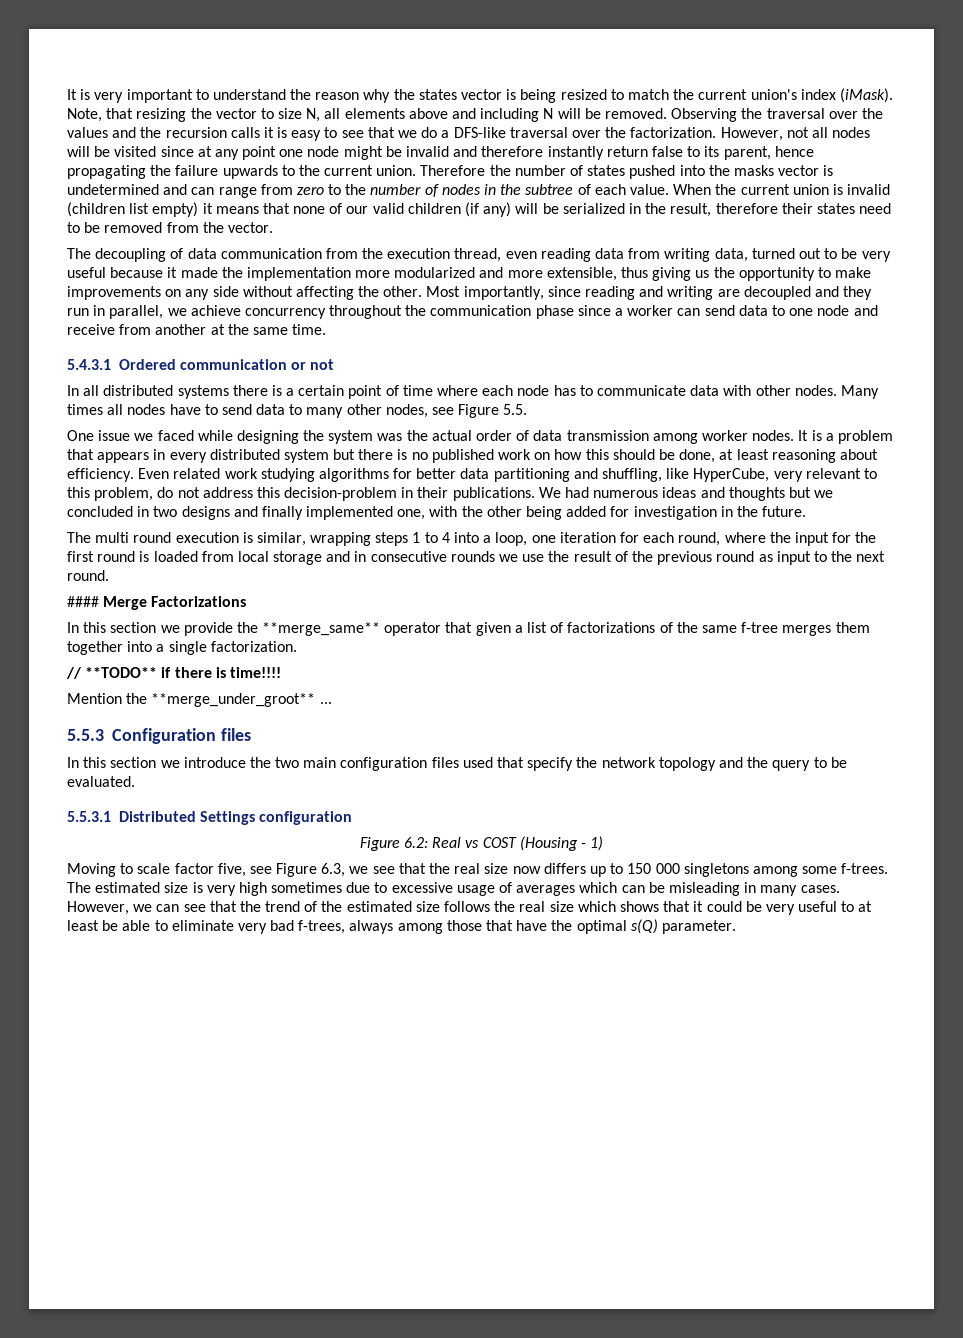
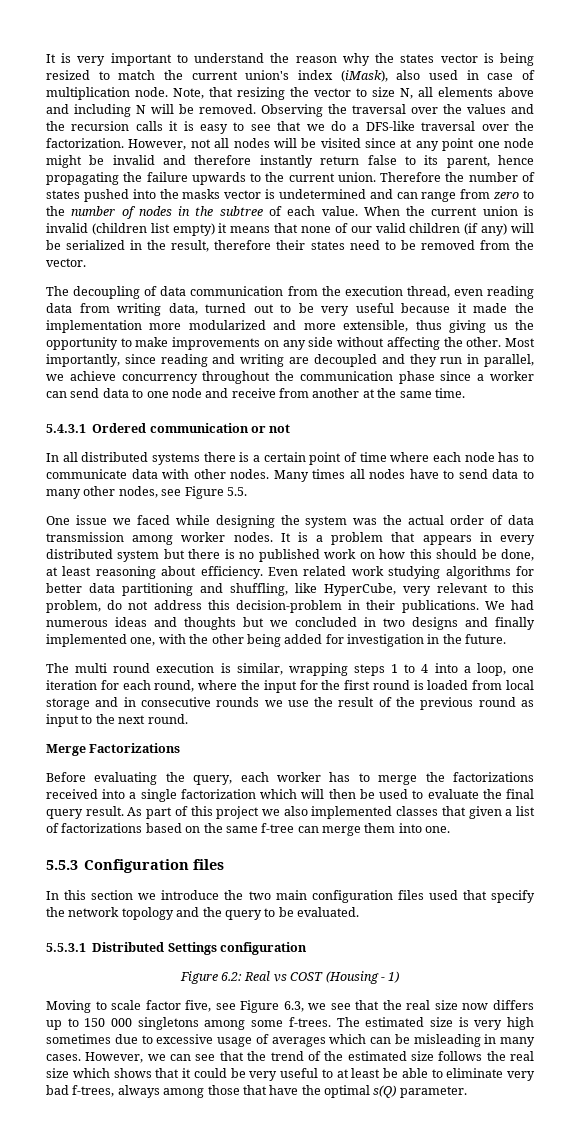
- It is very important to understand the reason why the states vector is being resized to match the current union's index (iMask).
+ It is very important to understand the reason why the states vector is being resized to match the current union's index (iMask), also used in case of multiplication node.
- #### Merge Factorizations
+ Merge Factorizations
- In this section we provide the **merge_same** operator that given a list of factorizations of the same f-tree merges them together into a single factorization.
- // **TODO** if there is time!!!!
- Mention the **merge_under_groot** ...
+ Before evaluating the query, each worker has to merge the factorizations received into a single factorization which will then be used to evaluate the final query result. As part of this project we also implemented classes that given a list of factorizations based on the same f-tree can merge them into one.

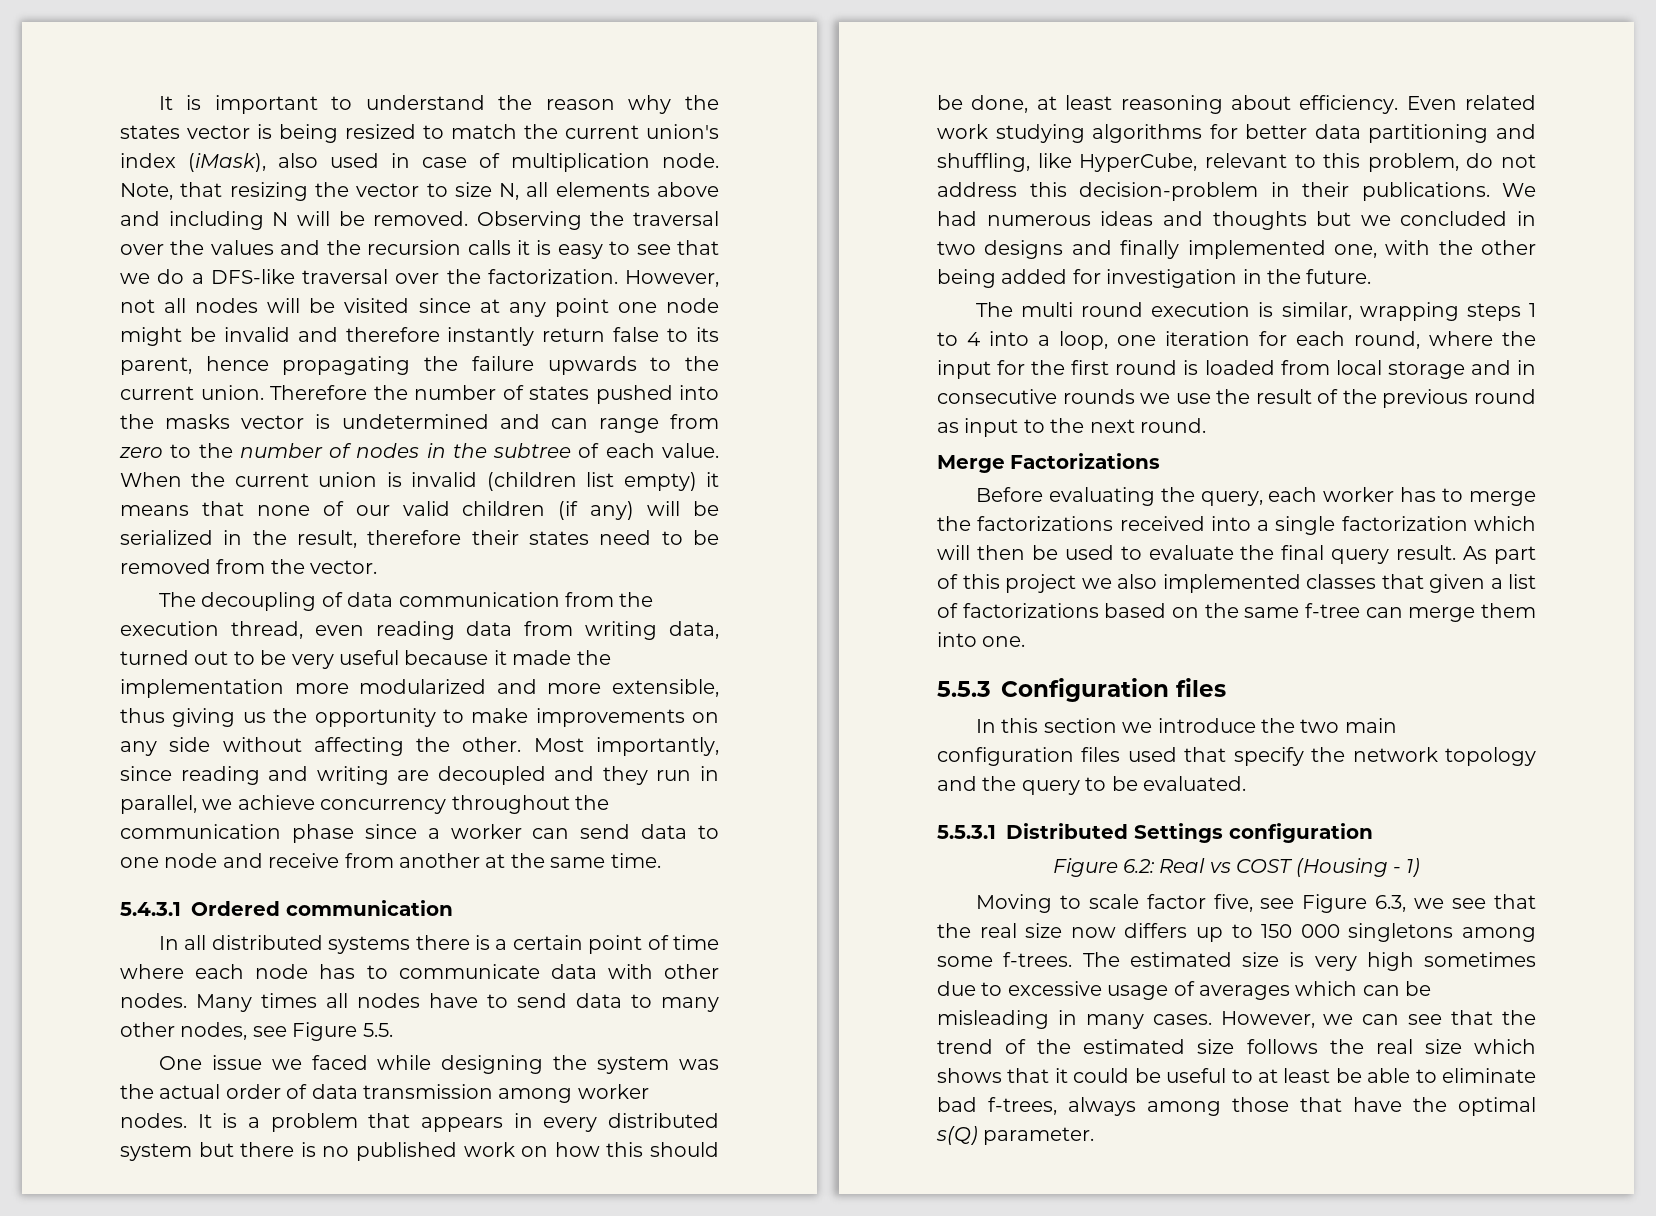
- It is very important to understand the reason why the states vector is being resized to match the current union's index (iMask), also used in case of multiplication node.
+ It is important to understand the reason why the states vector is being resized to match the current union's index (iMask), also used in case of multiplication node.
- 5.4.3.1 Ordered communication or not
+ 5.4.3.1 Ordered communication
- Even related work studying algorithms for better data partitioning and shuffling, like HyperCube, very relevant to this problem, do not address this decision-problem in their publications.
+ Even related work studying algorithms for better data partitioning and shuffling, like HyperCube, relevant to this problem, do not address this decision-problem in their publications.
- However, we can see that the trend of the estimated size follows the real size which shows that it could be very useful to at least be able to eliminate very bad f-trees, always among those that have the optimal s(Q) parameter.
+ However, we can see that the trend of the estimated size follows the real size which shows that it could be useful to at least be able to eliminate bad f-trees, always among those that have the optimal s(Q) parameter.

